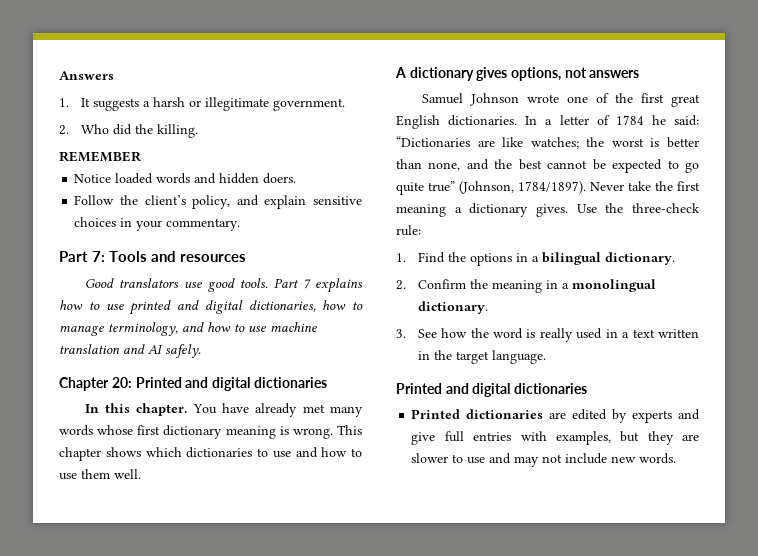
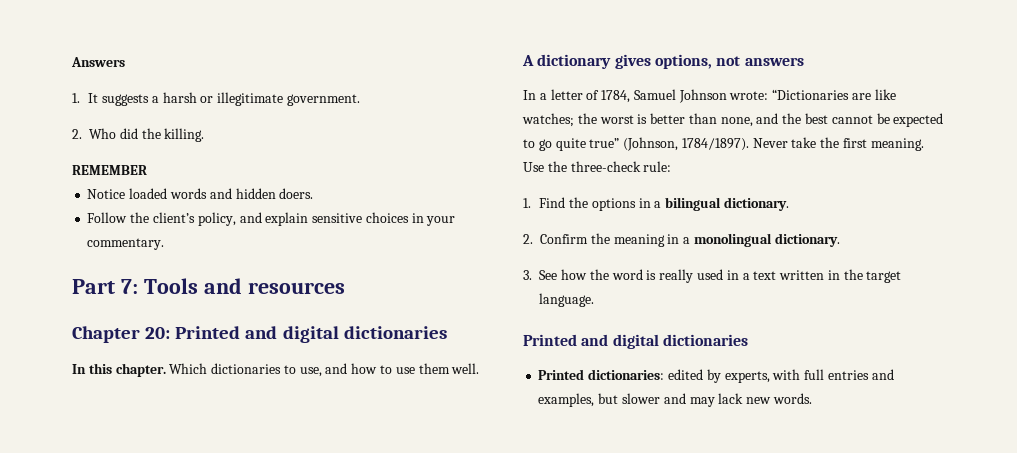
- Good translators use good tools. Part 7 explains how to use printed and digital dictionaries, how to manage terminology, and how to use machine translation and AI safely.
- You have already met many words whose first dictionary meaning is wrong. This chapter shows which dictionaries to use and how to use them well.
+ Which dictionaries to use, and how to use them well.
- Samuel Johnson wrote one of the first great English dictionaries. In a letter of 1784 he said: “Dictionaries are like watches; the worst is better than none, and the best cannot be expected to go quite true” (Johnson, 1784/1897).
+ In a letter of 1784, Samuel Johnson wrote: “Dictionaries are like watches; the worst is better than none, and the best cannot be expected to go quite true” (Johnson, 1784/1897).
- Never take the first meaning a dictionary gives.
+ Never take the first meaning.
- Printed dictionaries are edited by experts and give full entries with examples, but they are slower to use and may not include new words.
+ Printed dictionaries: edited by experts, with full entries and examples, but slower and may lack new words.

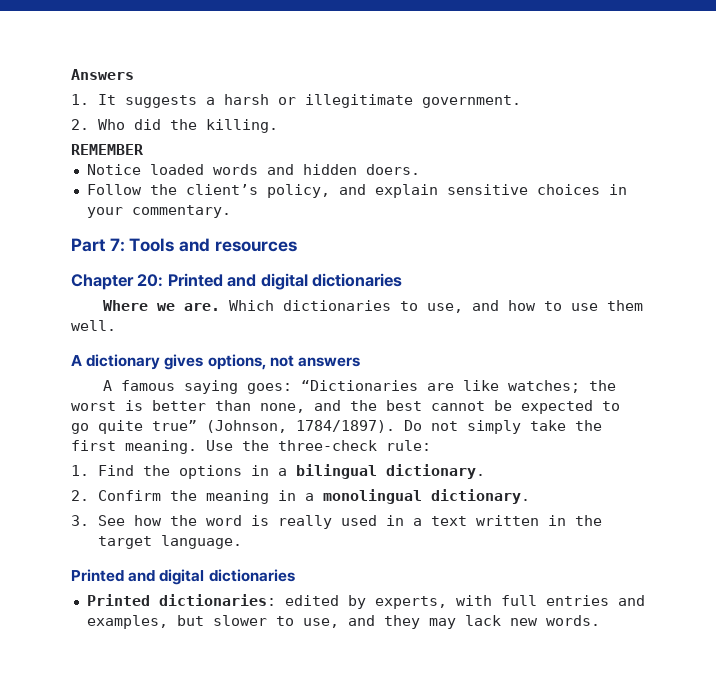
- In this chapter.
+ Where we are.
- In a letter of 1784, Samuel Johnson wrote: “Dictionaries are like watches; the worst is better than none, and the best cannot be expected to go quite true” (Johnson, 1784/1897).
+ A famous saying goes: “Dictionaries are like watches; the worst is better than none, and the best cannot be expected to go quite true” (Johnson, 1784/1897).
- Never take the first meaning.
+ Do not simply take the first meaning.
- Printed dictionaries: edited by experts, with full entries and examples, but slower and may lack new words.
+ Printed dictionaries: edited by experts, with full entries and examples, but slower to use, and they may lack new words.

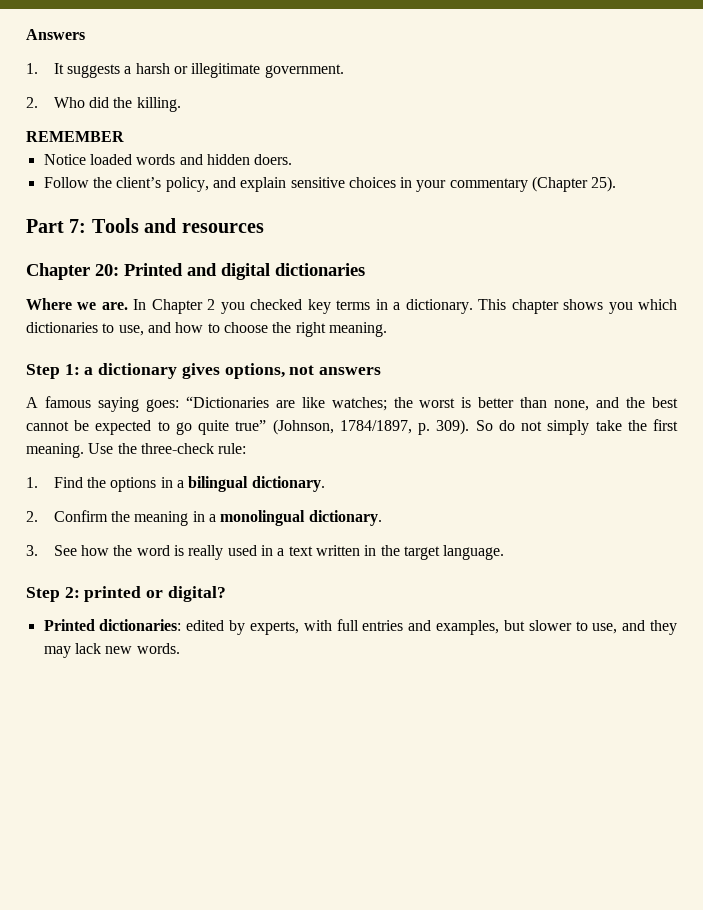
- Follow the client’s policy, and explain sensitive choices in your commentary.
+ Follow the client’s policy, and explain sensitive choices in your commentary (Chapter 25).
- Which dictionaries to use, and how to use them well.
- A dictionary gives options, not answers
+ In Chapter 2 you checked key terms in a dictionary. This chapter shows you which dictionaries to use, and how to choose the right meaning.
+ Step 1: a dictionary gives options, not answers
- A famous saying goes: “Dictionaries are like watches; the worst is better than none, and the best cannot be expected to go quite true” (Johnson, 1784/1897). Do not simply take the first meaning.
+ A famous saying goes: “Dictionaries are like watches; the worst is better than none, and the best cannot be expected to go quite true” (Johnson, 1784/1897, p. 309). So do not simply take the first meaning.
  3. See how the word is really used in a text written in the target language.
- Printed and digital dictionaries
+ Step 2: printed or digital?

